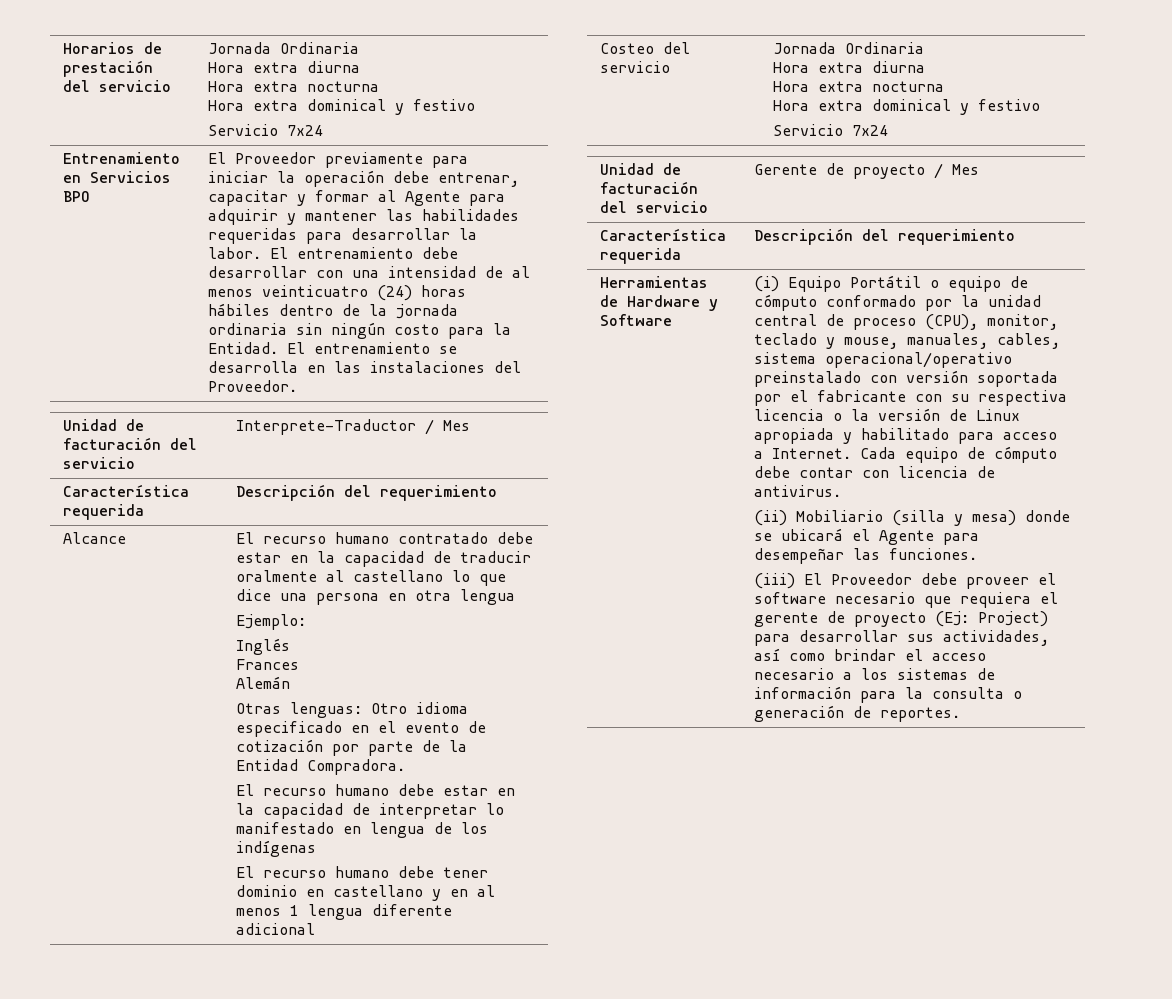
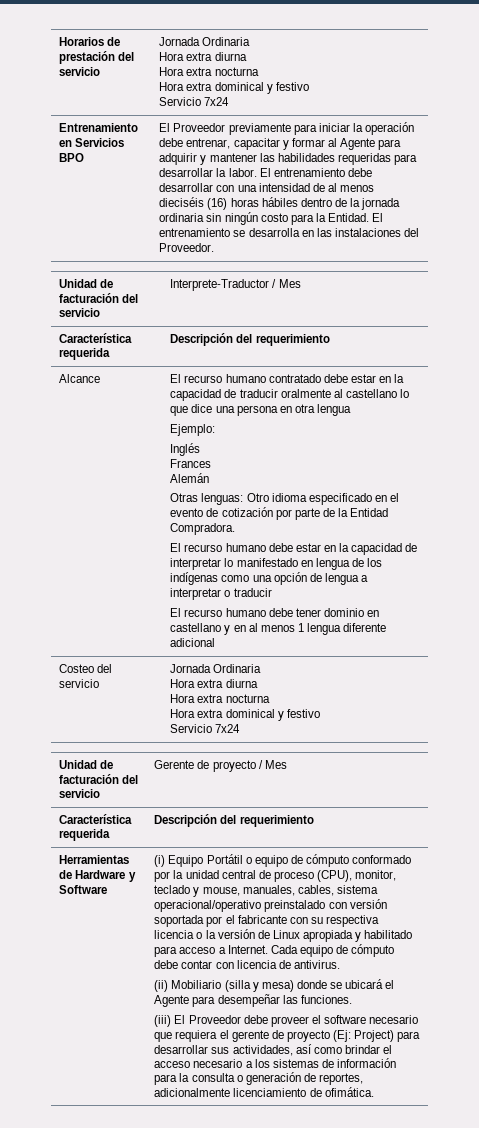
- El entrenamiento debe desarrollar con una intensidad de al menos veinticuatro (24) horas hábiles dentro de la jornada ordinaria sin ningún costo para la Entidad.
+ El entrenamiento debe desarrollar con una intensidad de al menos dieciséis (16) horas hábiles dentro de la jornada ordinaria sin ningún costo para la Entidad.
- El recurso humano debe estar en la capacidad de interpretar lo manifestado en lengua de los indígenas
+ El recurso humano debe estar en la capacidad de interpretar lo manifestado en lengua de los indígenas como una opción de lengua a interpretar o traducir
- (iii) El Proveedor debe proveer el software necesario que requiera el gerente de proyecto (Ej: Project) para desarrollar sus actividades, así como brindar el acceso necesario a los sistemas de información para la consulta o generación de reportes.
+ (iii) El Proveedor debe proveer el software necesario que requiera el gerente de proyecto (Ej: Project) para desarrollar sus actividades, así como brindar el acceso necesario a los sistemas de información para la consulta o generación de reportes, adicionalmente licenciamiento de ofimática.

